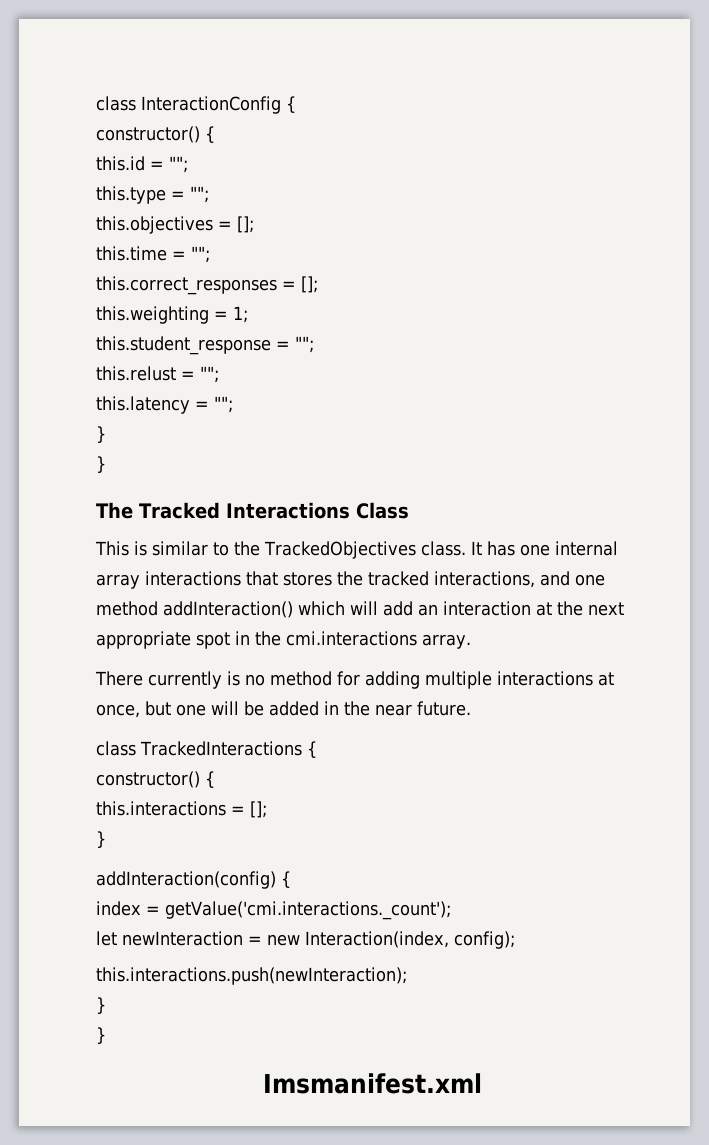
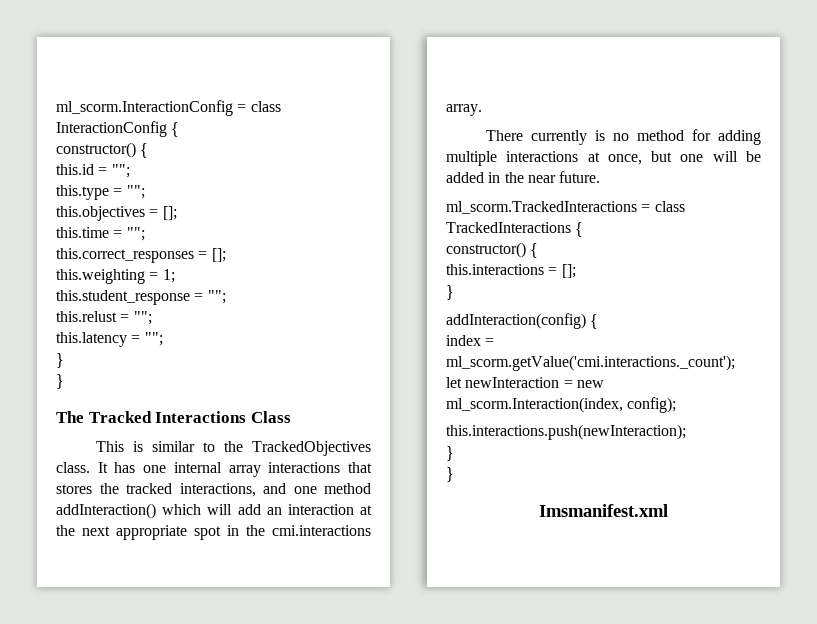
- class InteractionConfig {
+ ml_scorm.InteractionConfig = class InteractionConfig {
- class TrackedInteractions {
+ ml_scorm.TrackedInteractions = class TrackedInteractions {
- index = getValue('cmi.interactions._count');
+ index = ml_scorm.getValue('cmi.interactions._count');
- let newInteraction = new Interaction(index, config);
+ let newInteraction = new ml_scorm.Interaction(index, config);

